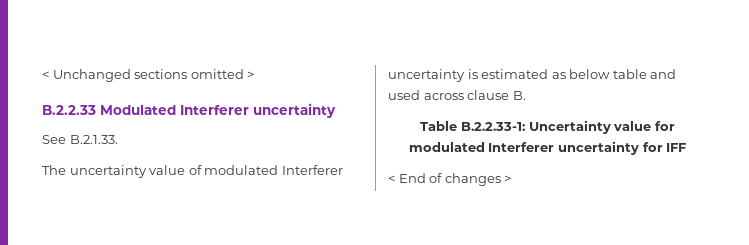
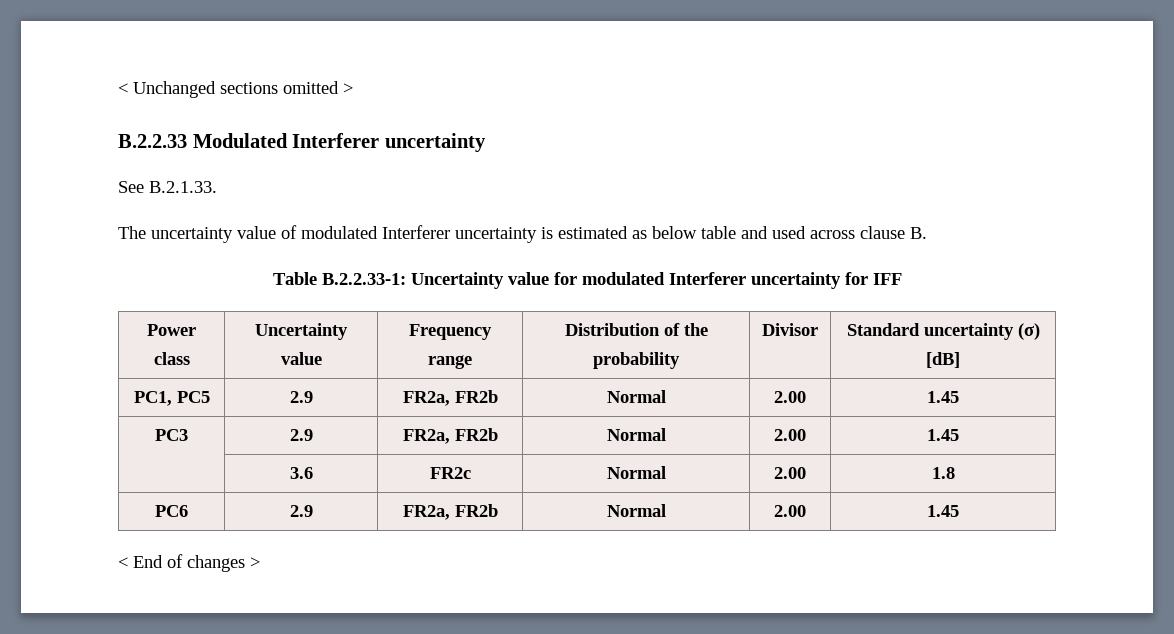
+ Power class | Uncertainty value | Frequency range | Distribution of the probability | Divisor | Standard uncertainty (σ) [dB]
+ PC1, PC5 | 2.9 | FR2a, FR2b | Normal | 2.00 | 1.45
+ PC3 | 2.9 | FR2a, FR2b | Normal | 2.00 | 1.45
+ | 3.6 | FR2c | Normal | 2.00 | 1.8
+ PC6 | 2.9 | FR2a, FR2b | Normal | 2.00 | 1.45

